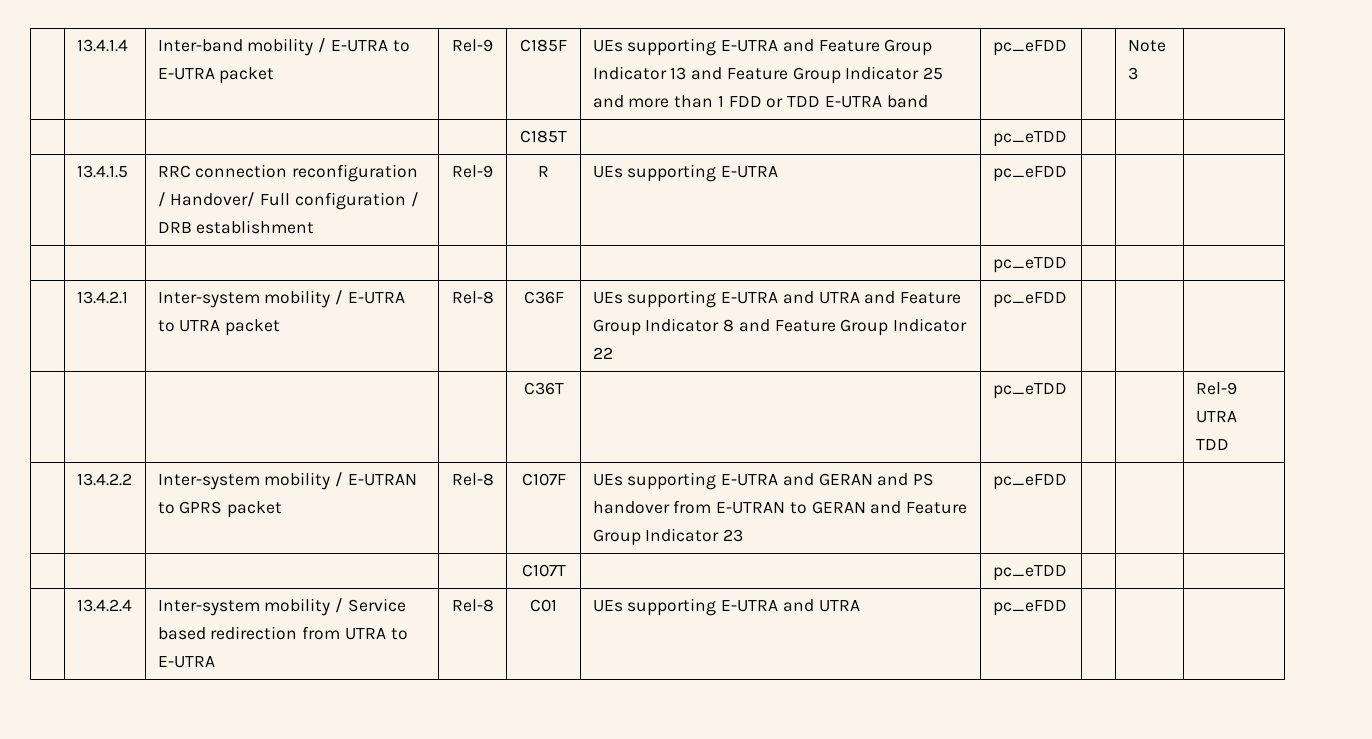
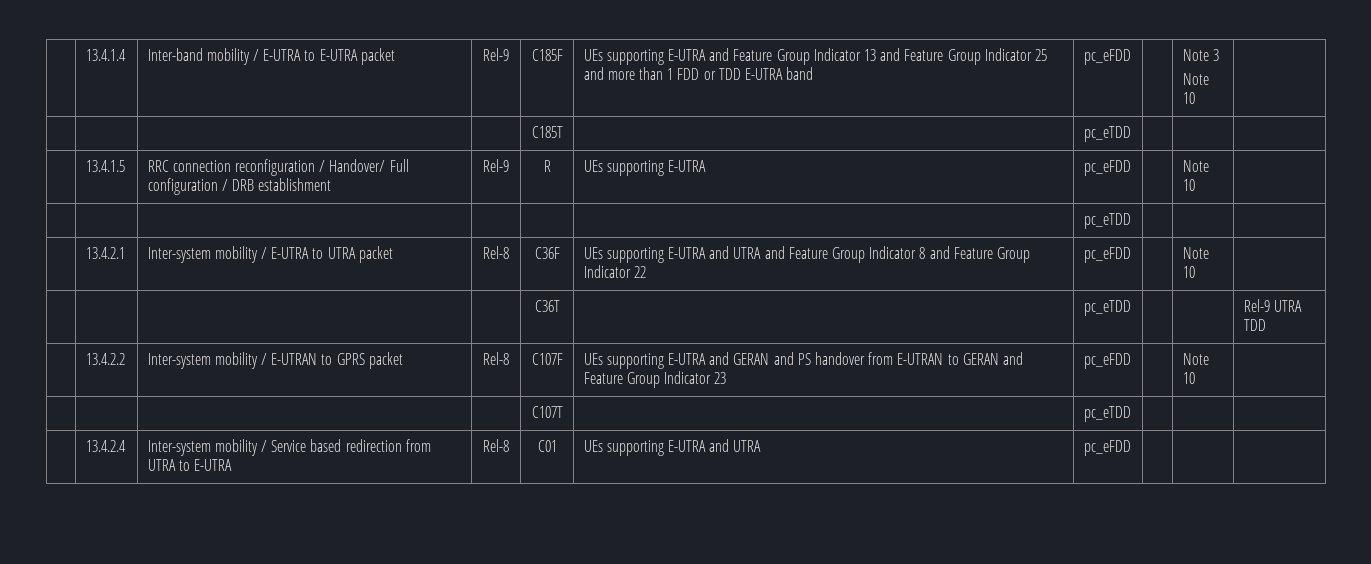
- | 13.4.1.4 | Inter-band mobility / E-UTRA to E-UTRA packet | Rel-9 | C185F | UEs supporting E-UTRA and Feature Group Indicator 13 and Feature Group Indicator 25 and more than 1 FDD or TDD E-UTRA band | pc_eFDD | | Note 3 |
+ | 13.4.1.4 | Inter-band mobility / E-UTRA to E-UTRA packet | Rel-9 | C185F | UEs supporting E-UTRA and Feature Group Indicator 13 and Feature Group Indicator 25 and more than 1 FDD or TDD E-UTRA band | pc_eFDD | | Note 3
+ Note 10 |
- | 13.4.1.5 | RRC connection reconfiguration / Handover/ Full configuration / DRB establishment | Rel-9 | R | UEs supporting E-UTRA | pc_eFDD | | |
+ | 13.4.1.5 | RRC connection reconfiguration / Handover/ Full configuration / DRB establishment | Rel-9 | R | UEs supporting E-UTRA | pc_eFDD | | Note 10 |
- | 13.4.2.1 | Inter-system mobility / E-UTRA to UTRA packet | Rel-8 | C36F | UEs supporting E-UTRA and UTRA and Feature Group Indicator 8 and Feature Group Indicator 22 | pc_eFDD | | |
+ | 13.4.2.1 | Inter-system mobility / E-UTRA to UTRA packet | Rel-8 | C36F | UEs supporting E-UTRA and UTRA and Feature Group Indicator 8 and Feature Group Indicator 22 | pc_eFDD | | Note 10 |
- | 13.4.2.2 | Inter-system mobility / E-UTRAN to GPRS packet | Rel-8 | C107F | UEs supporting E-UTRA and GERAN and PS handover from E-UTRAN to GERAN and Feature Group Indicator 23 | pc_eFDD | | |
+ | 13.4.2.2 | Inter-system mobility / E-UTRAN to GPRS packet | Rel-8 | C107F | UEs supporting E-UTRA and GERAN and PS handover from E-UTRAN to GERAN and Feature Group Indicator 23 | pc_eFDD | | Note 10 |

